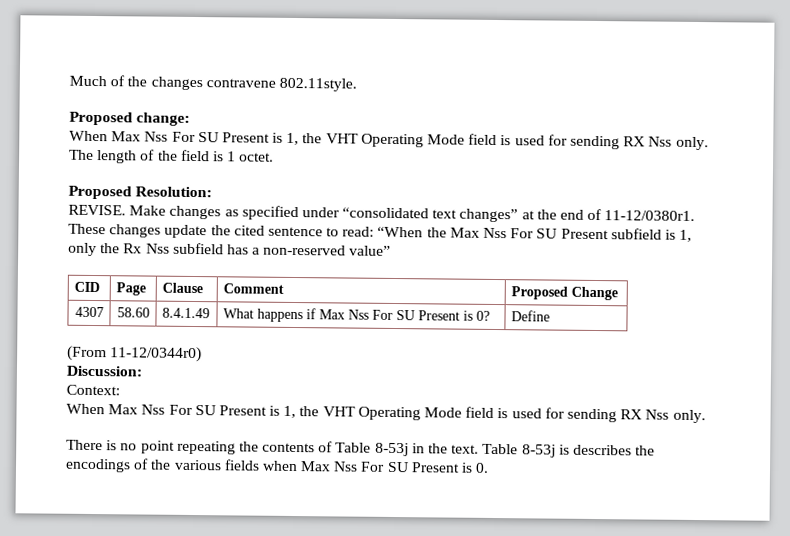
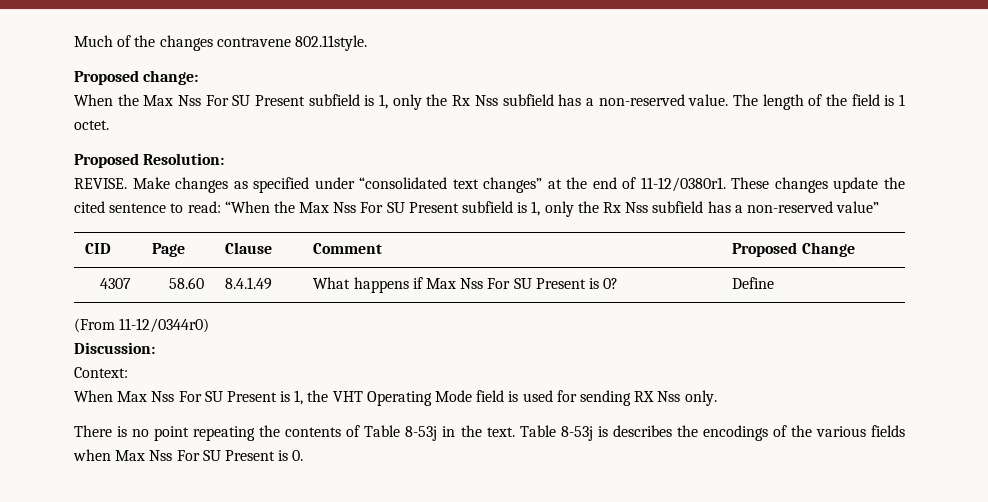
  Proposed change:
- When Max Nss For SU Present is 1, the VHT Operating Mode field is used for sending RX Nss only.
+ When the Max Nss For SU Present subfield is 1, only the Rx Nss subfield has a non-reserved value.

